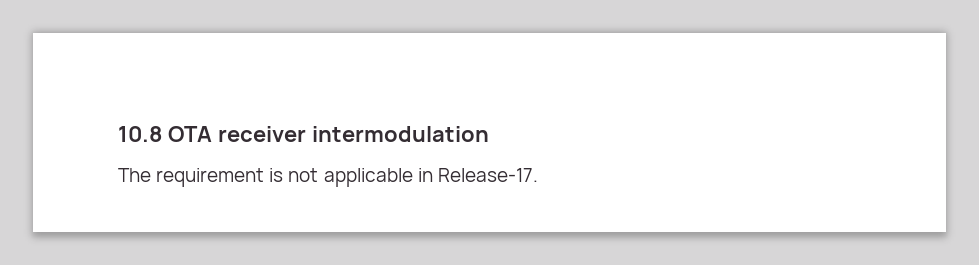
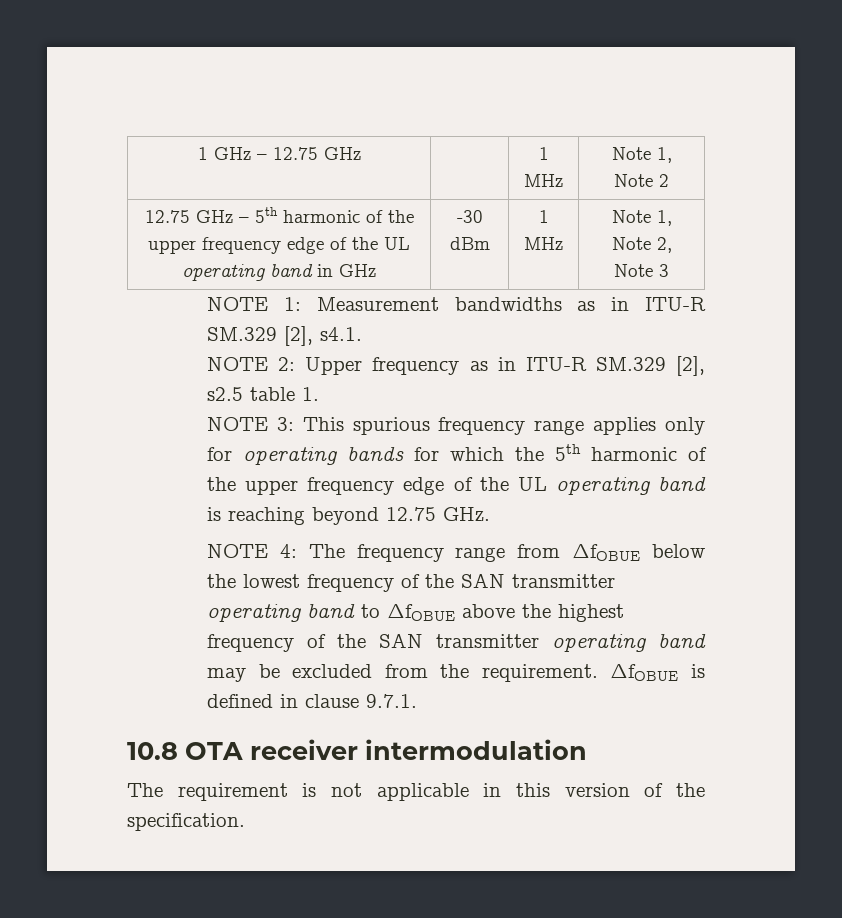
+ 1 GHz – 12.75 GHz | | 1 MHz | Note 1, Note 2
+ 12.75 GHz – 5th harmonic of the upper frequency edge of the UL operating band in GHz | -30 dBm | 1 MHz | Note 1, Note 2, Note 3
+ NOTE 1: Measurement bandwidths as in ITU-R SM.329 [2], s4.1.
+ NOTE 2: Upper frequency as in ITU-R SM.329 [2], s2.5 table 1.
+ NOTE 3: This spurious frequency range applies only for operating bands for which the 5th harmonic of the upper frequency edge of the UL operating band is reaching beyond 12.75 GHz.
+ NOTE 4: The frequency range from ΔfOBUE below the lowest frequency of the SAN transmitter operating band to ΔfOBUE above the highest frequency of the SAN transmitter operating band may be excluded from the requirement. ΔfOBUE is defined in clause 9.7.1.
- The requirement is not applicable in Release-17.
+ The requirement is not applicable in this version of the specification.

